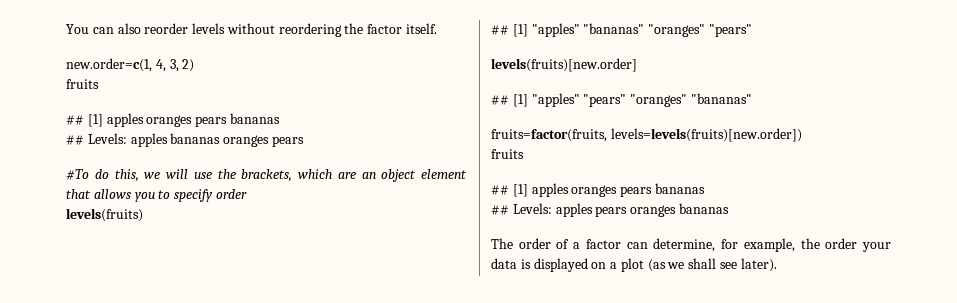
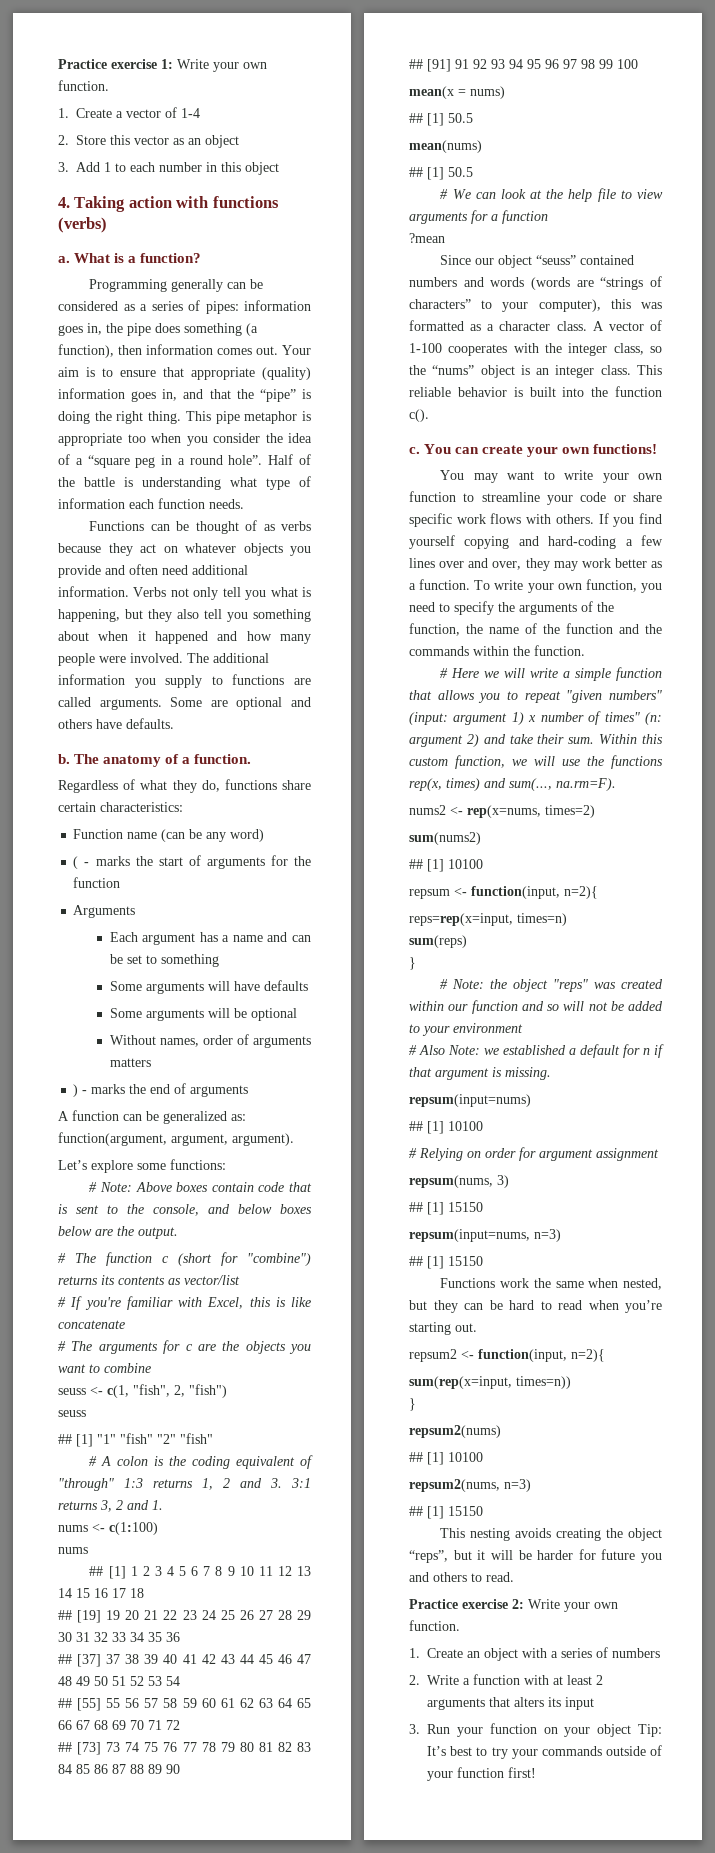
- You can also reorder levels without reordering the factor itself.
- new.order=c(1, 4, 3, 2)
- fruits
- ## [1] apples oranges pears bananas
- ## Levels: apples bananas oranges pears
- #To do this, we will use the brackets, which are an object element that allows you to specify order
- levels(fruits)
- ## [1] "apples" "bananas" "oranges" "pears"
- levels(fruits)[new.order]
- ## [1] "apples" "pears" "oranges" "bananas"
- fruits=factor(fruits, levels=levels(fruits)[new.order])
- fruits
- ## [1] apples oranges pears bananas
- ## Levels: apples pears oranges bananas
- The order of a factor can determine, for example, the order your data is displayed on a plot (as we shall see later).
+ Practice exercise 1: Write your own function.
+ 1. Create a vector of 1-4
+ 2. Store this vector as an object
+ 3. Add 1 to each number in this object
+ 4. Taking action with functions (verbs)
+ a. What is a function?
+ Programming generally can be considered as a series of pipes: information goes in, the pipe does something (a function), then information comes out. Your aim is to ensure that appropriate (quality) information goes in, and that the “pipe” is doing the right thing. This pipe metaphor is appropriate too when you consider the idea of a “square peg in a round hole”. Half of the battle is understanding what type of information each function needs.
+ Functions can be thought of as verbs because they act on whatever objects you provide and often need additional information. Verbs not only tell you what is happening, but they also tell you something about when it happened and how many people were involved. The additional information you supply to functions are called arguments. Some are optional and others have defaults.
+ b. The anatomy of a function.
+ Regardless of what they do, functions share certain characteristics:
+ Function name (can be any word)
+ ( - marks the start of arguments for the function
+ Arguments
+ Each argument has a name and can be set to something
+ Some arguments will have defaults
+ Some arguments will be optional
+ Without names, order of arguments matters
+ ) - marks the end of arguments
+ A function can be generalized as: function(argument, argument, argument).
+ Let’s explore some functions:
+ # Note: Above boxes contain code that is sent to the console, and below boxes below are the output.
+ # The function c (short for "combine") returns its contents as vector/list
+ # If you're familiar with Excel, this is like concatenate
+ # The arguments for c are the objects you want to combine
+ seuss <- c(1, "fish", 2, "fish")
+ seuss
+ ## [1] "1" "fish" "2" "fish"
+ # A colon is the coding equivalent of "through" 1:3 returns 1, 2 and 3. 3:1 returns 3, 2 and 1.
+ nums <- c(1:100)
+ nums
+ ## [1] 1 2 3 4 5 6 7 8 9 10 11 12 13 14 15 16 17 18
+ ## [19] 19 20 21 22 23 24 25 26 27 28 29 30 31 32 33 34 35 36
+ ## [37] 37 38 39 40 41 42 43 44 45 46 47 48 49 50 51 52 53 54
+ ## [55] 55 56 57 58 59 60 61 62 63 64 65 66 67 68 69 70 71 72
+ ## [73] 73 74 75 76 77 78 79 80 81 82 83 84 85 86 87 88 89 90
+ ## [91] 91 92 93 94 95 96 97 98 99 100
+ mean(x = nums)
+ ## [1] 50.5
+ mean(nums)
+ ## [1] 50.5
+ # We can look at the help file to view arguments for a function
+ ?mean
+ Since our object “seuss” contained numbers and words (words are “strings of characters” to your computer), this was formatted as a character class. A vector of 1-100 cooperates with the integer class, so the “nums” object is an integer class. This reliable behavior is built into the function c().
+ c. You can create your own functions!
+ You may want to write your own function to streamline your code or share specific work flows with others. If you find yourself copying and hard-coding a few lines over and over, they may work better as a function. To write your own function, you need to specify the arguments of the function, the name of the function and the commands within the function.
+ # Here we will write a simple function that allows you to repeat "given numbers" (input: argument 1) x number of times" (n: argument 2) and take their sum. Within this custom function, we will use the functions rep(x, times) and sum(..., na.rm=F).
+ nums2 <- rep(x=nums, times=2)
+ sum(nums2)
+ ## [1] 10100
+ repsum <- function(input, n=2){
+ reps=rep(x=input, times=n)
+ sum(reps)
+ }
+ # Note: the object "reps" was created within our function and so will not be added to your environment
+ # Also Note: we established a default for n if that argument is missing.
+ repsum(input=nums)
+ ## [1] 10100
+ # Relying on order for argument assignment
+ repsum(nums, 3)
+ ## [1] 15150
+ repsum(input=nums, n=3)
+ ## [1] 15150
+ Functions work the same when nested, but they can be hard to read when you’re starting out.
+ repsum2 <- function(input, n=2){
+ sum(rep(x=input, times=n))
+ }
+ repsum2(nums)
+ ## [1] 10100
+ repsum2(nums, n=3)
+ ## [1] 15150
+ This nesting avoids creating the object “reps”, but it will be harder for future you and others to read.
+ Practice exercise 2: Write your own function.
+ 1. Create an object with a series of numbers
+ 2. Write a function with at least 2 arguments that alters its input
+ 3. Run your function on your object Tip: It’s best to try your commands outside of your function first!

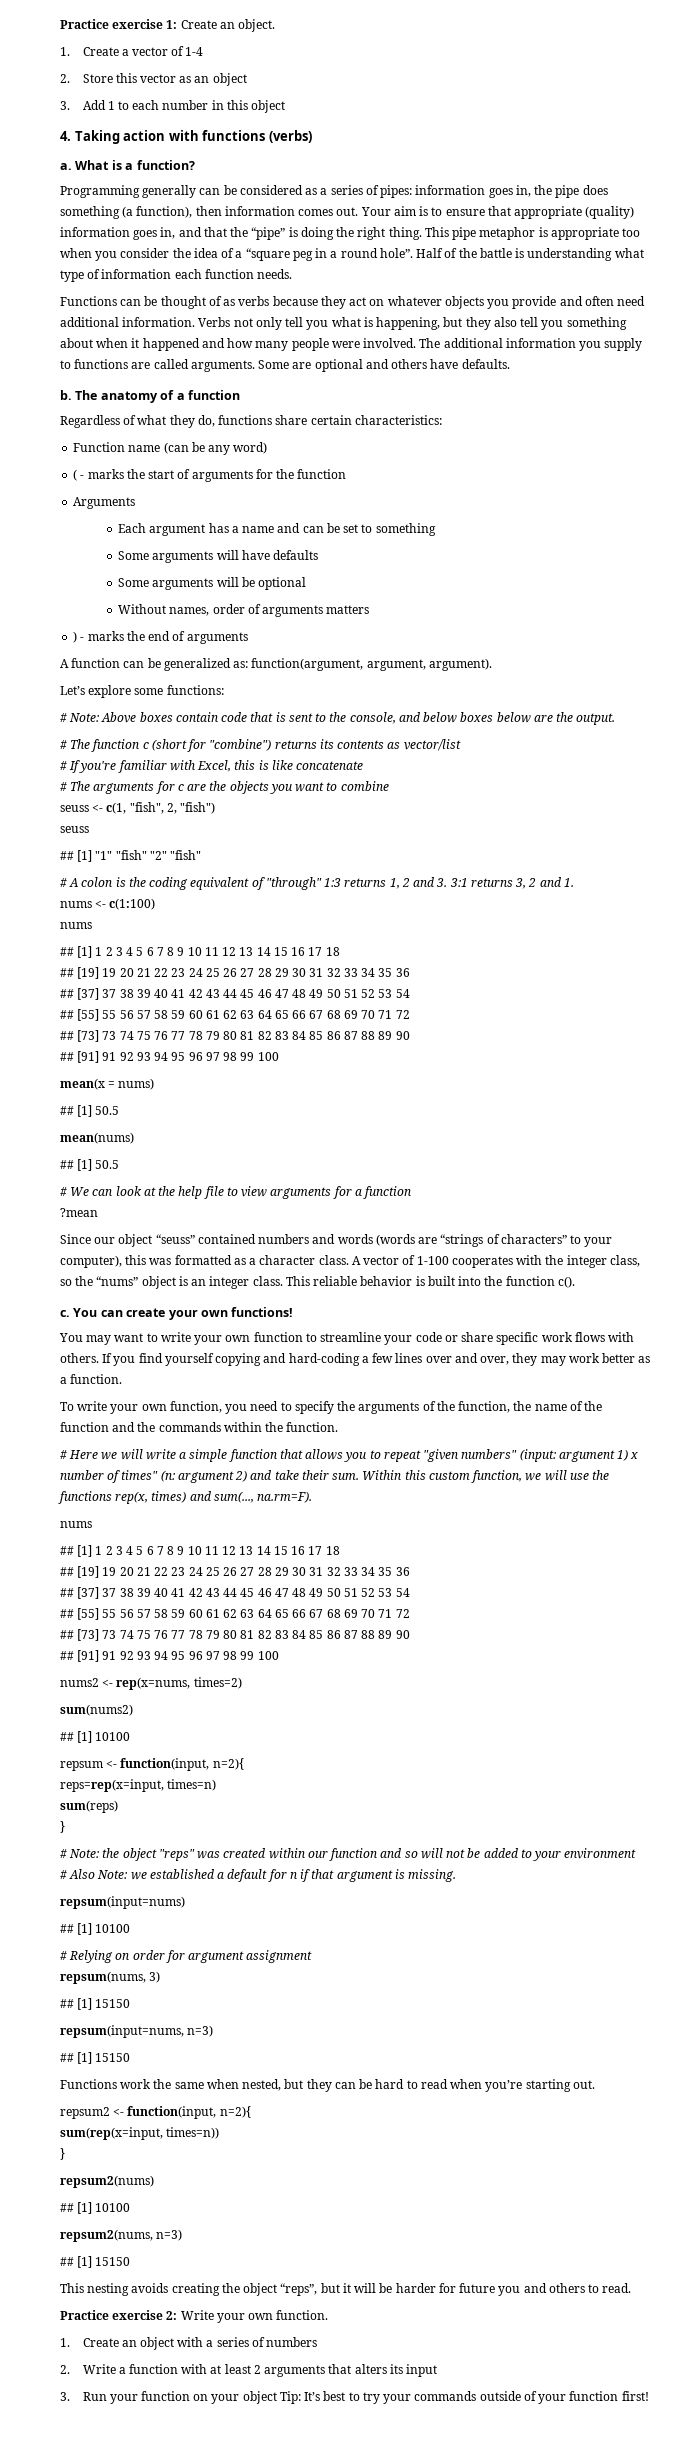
- Practice exercise 1: Write your own function.
+ Practice exercise 1: Create an object.
- The anatomy of a function.
+ The anatomy of a function
- If you find yourself copying and hard-coding a few lines over and over, they may work better as a function. To write your own function, you need to specify the arguments of the function, the name of the function and the commands within the function.
+ If you find yourself copying and hard-coding a few lines over and over, they may work better as a function.
+ To write your own function, you need to specify the arguments of the function, the name of the function and the commands within the function.
  Within this custom function, we will use the functions rep(x, times) and sum(..., na.rm=F).
+ nums
+ ## [1] 1 2 3 4 5 6 7 8 9 10 11 12 13 14 15 16 17 18
+ ## [19] 19 20 21 22 23 24 25 26 27 28 29 30 31 32 33 34 35 36
+ ## [37] 37 38 39 40 41 42 43 44 45 46 47 48 49 50 51 52 53 54
+ ## [55] 55 56 57 58 59 60 61 62 63 64 65 66 67 68 69 70 71 72
+ ## [73] 73 74 75 76 77 78 79 80 81 82 83 84 85 86 87 88 89 90
+ ## [91] 91 92 93 94 95 96 97 98 99 100

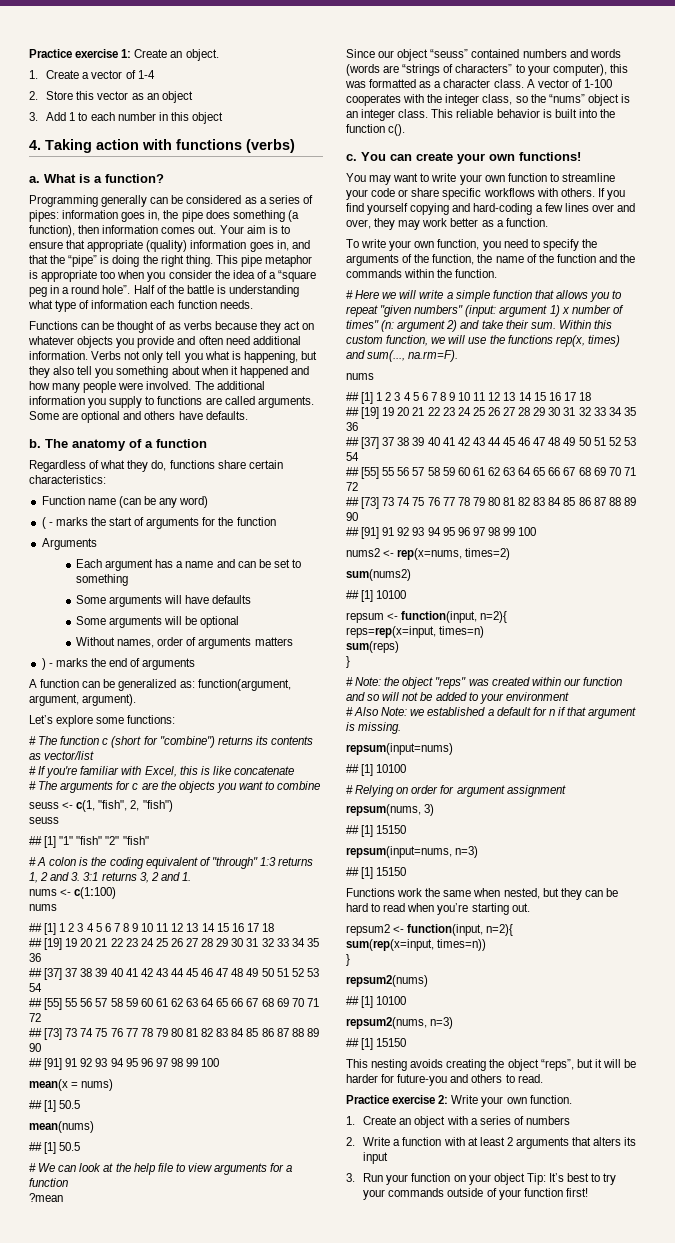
- # Note: Above boxes contain code that is sent to the console, and below boxes below are the output.
- You may want to write your own function to streamline your code or share specific work flows with others.
+ You may want to write your own function to streamline your code or share specific workflows with others.
- This nesting avoids creating the object “reps”, but it will be harder for future you and others to read.
+ This nesting avoids creating the object “reps”, but it will be harder for future-you and others to read.

